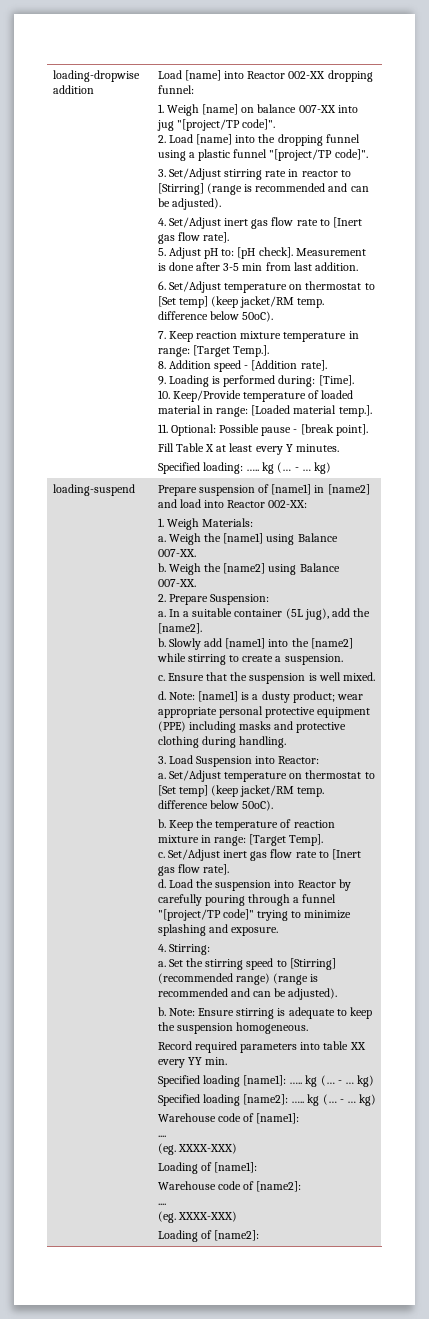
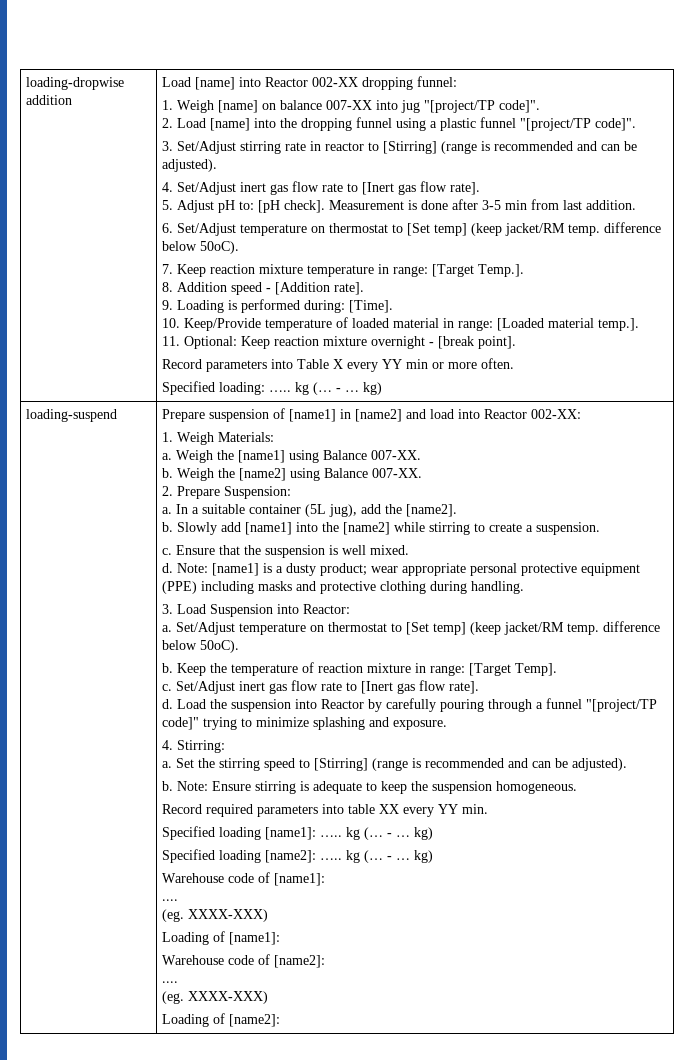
- 11. Optional: Possible pause - [break point].
+ 11. Optional: Keep reaction mixture overnight - [break point].
- Fill Table X at least every Y minutes.
+ Record parameters into Table X every YY min or more often.
- Set the stirring speed to [Stirring] (recommended range) (range is recommended and can be adjusted).
+ Set the stirring speed to [Stirring] (range is recommended and can be adjusted).

